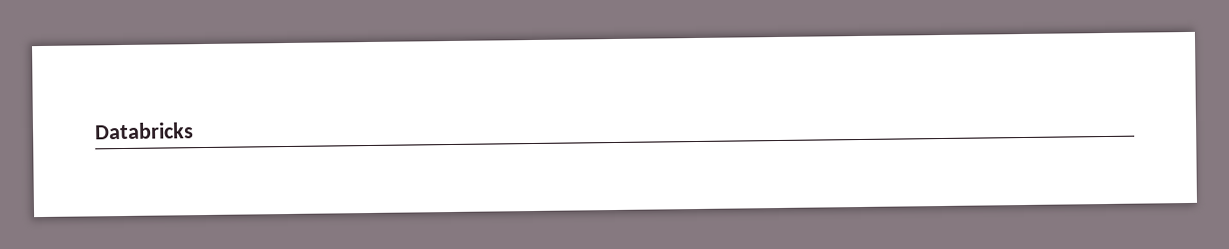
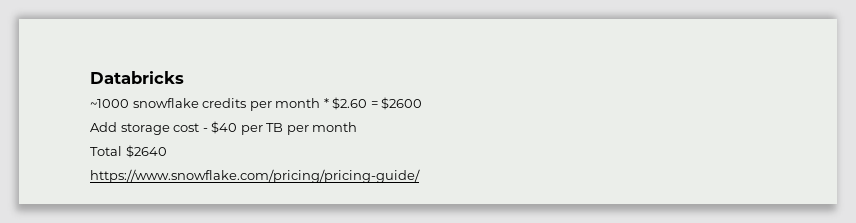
+ ~1000 snowflake credits per month * $2.60 = $2600
+ Add storage cost - $40 per TB per month
+ Total $2640
+ https://www.snowflake.com/pricing/pricing-guide/

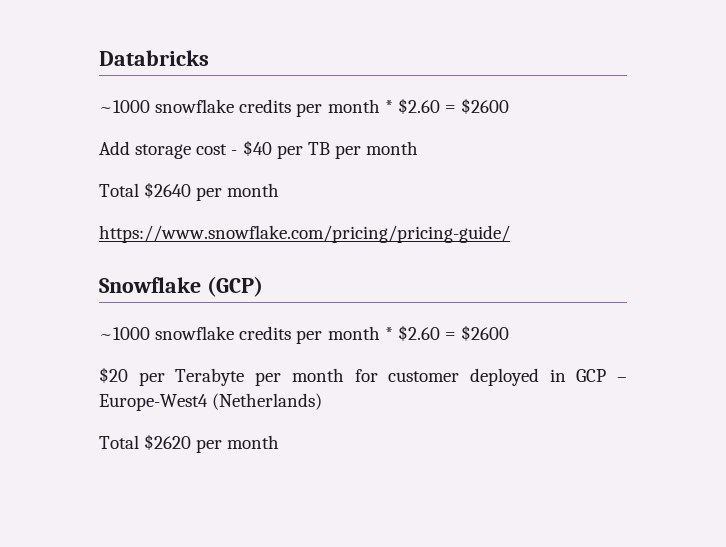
- Total $2640
+ Total $2640 per month
+ Snowflake (GCP)
+ ~1000 snowflake credits per month * $2.60 = $2600
+ $20 per Terabyte per month for customer deployed in GCP – Europe-West4 (Netherlands)
+ Total $2620 per month

